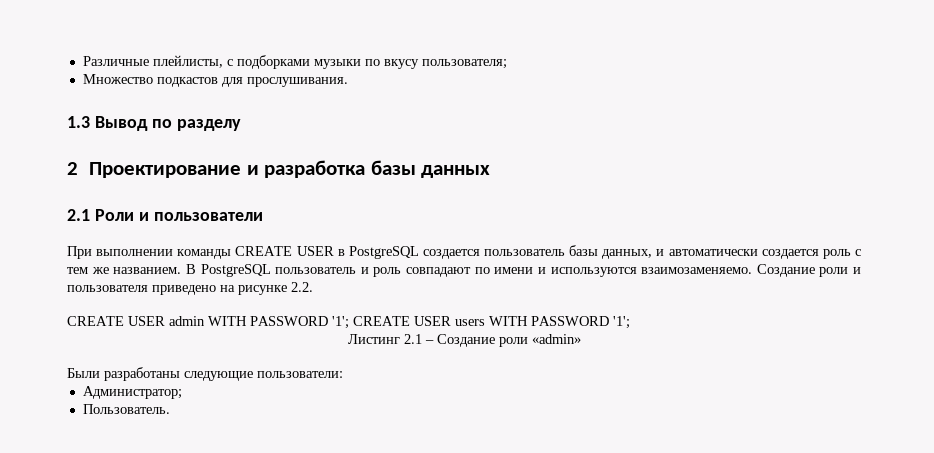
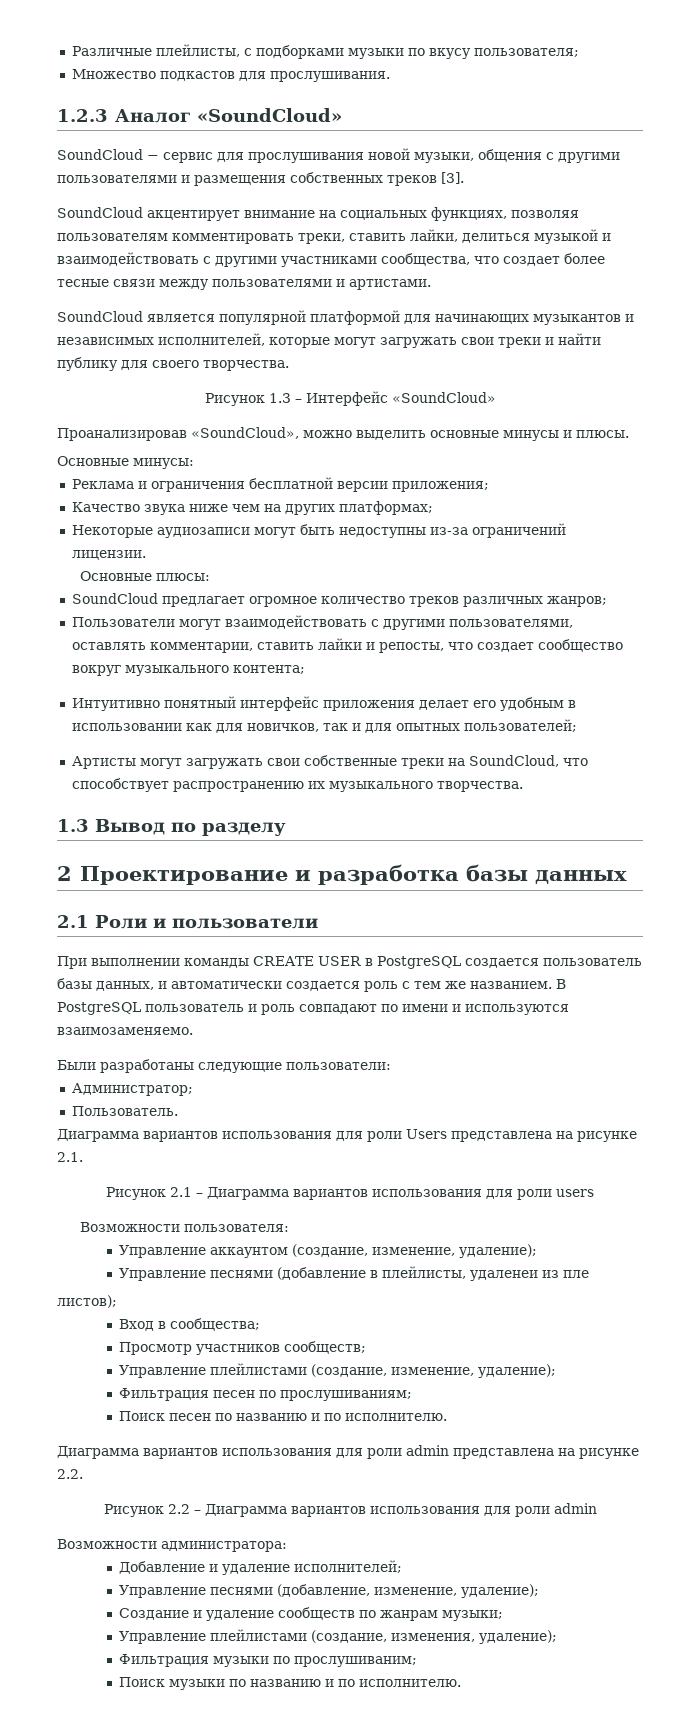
+ 1.2.3 Аналог «SoundCloud»
+ SoundCloud − сервис для прослушивания новой музыки, общения с другими пользователями и размещения собственных треков [3].
+ SoundCloud акцентирует внимание на социальных функциях, позволяя пользователям комментировать треки, ставить лайки, делиться музыкой и взаимодействовать с другими участниками сообщества, что создает более тесные связи между пользователями и артистами.
+ SoundCloud является популярной платформой для начинающих музыкантов и независимых исполнителей, которые могут загружать свои треки и найти публику для своего творчества.
+ Рисунок 1.3 – Интерфейс «SoundCloud»
+ Проанализировав «SoundCloud», можно выделить основные минусы и плюсы.
+ Основные минусы:
+ Реклама и ограничения бесплатной версии приложения;
+ Качество звука ниже чем на других платформах;
+ Некоторые аудиозаписи могут быть недоступны из-за ограничений лицензии.
+ Основные плюсы:
+ SoundCloud предлагает огромное количество треков различных жанров;
+ Пользователи могут взаимодействовать с другими пользователями, оставлять комментарии, ставить лайки и репосты, что создает сообщество вокруг музыкального контента;
+ Интуитивно понятный интерфейс приложения делает его удобным в использовании как для новичков, так и для опытных пользователей;
+ Артисты могут загружать свои собственные треки на SoundCloud, что способствует распространению их музыкального творчества.
- Создание роли и пользователя приведено на рисунке 2.2.
- CREATE USER admin WITH PASSWORD '1'; CREATE USER users WITH PASSWORD '1';
- Листинг 2.1 – Создание роли «admin»
+ Диаграмма вариантов использования для роли Users представлена на рисунке 2.1.
+ Рисунок 2.1 – Диаграмма вариантов использования для роли users
+ Возможности пользователя:
+ Управление аккаунтом (создание, изменение, удаление);
+ Управление песнями (добавление в плейлисты, удаленеи из пле
+ листов);
+ Вход в сообщества;
+ Просмотр участников сообществ;
+ Управление плейлистами (создание, изменение, удаление);
+ Фильтрация песен по прослушиваниям;
+ Поиск песен по названию и по исполнителю.
+ Диаграмма вариантов использования для роли admin представлена на рисунке 2.2.
+ Рисунок 2.2 – Диаграмма вариантов использования для роли admin
+ Возможности администратора:
+ Добавление и удаление исполнителей;
+ Управление песнями (добавление, изменение, удаление);
+ Создание и удаление сообществ по жанрам музыки;
+ Управление плейлистами (создание, изменения, удаление);
+ Фильтрация музыки по прослушиваним;
+ Поиск музыки по названию и по исполнителю.

